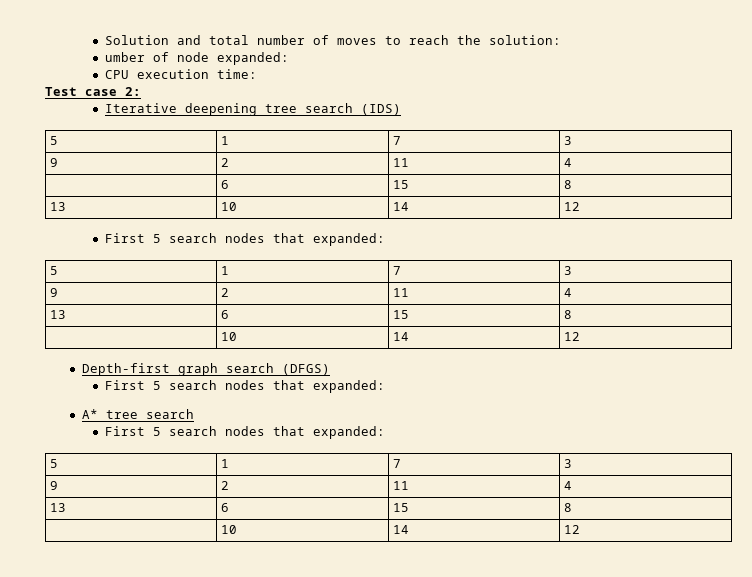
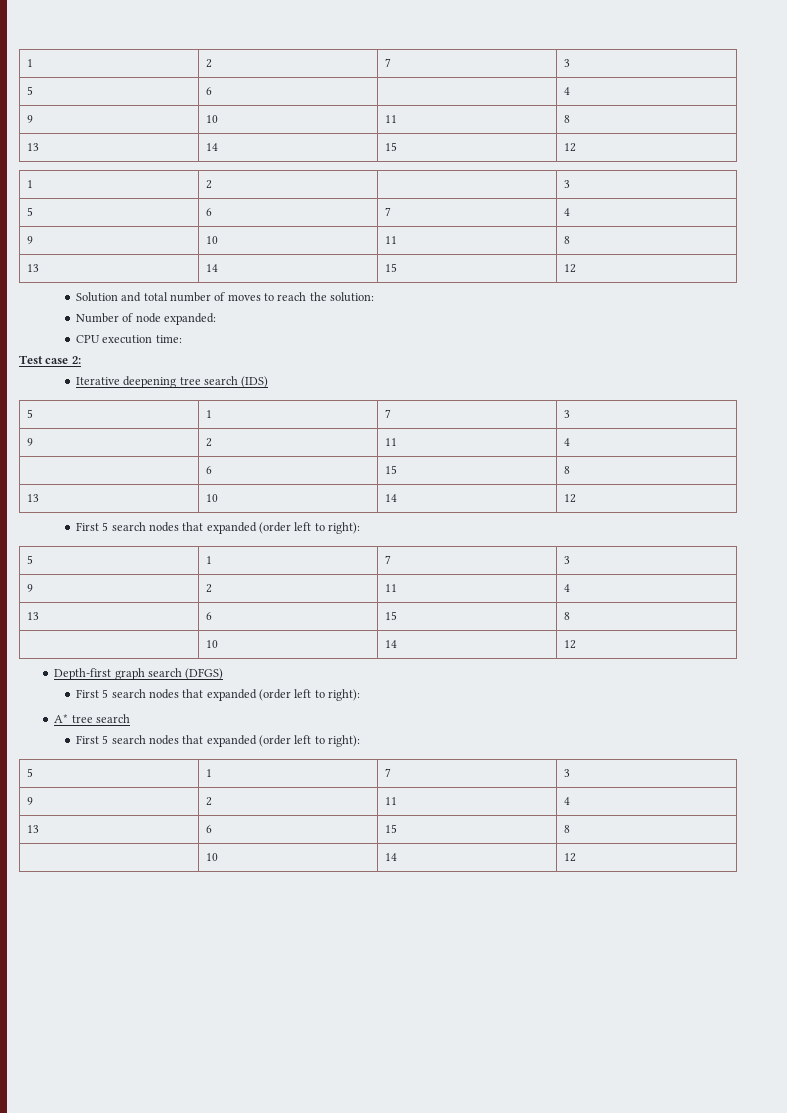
+ 1 | 2 | 7 | 3
+ 5 | 6 | | 4
+ 9 | 10 | 11 | 8
+ 13 | 14 | 15 | 12
+ 1 | 2 | | 3
+ 5 | 6 | 7 | 4
+ 9 | 10 | 11 | 8
+ 13 | 14 | 15 | 12
- umber of node expanded:
+ Number of node expanded:
  13 | 10 | 14 | 12
- First 5 search nodes that expanded:
+ First 5 search nodes that expanded (order left to right):
  Depth-first graph search (DFGS)
- First 5 search nodes that expanded:
+ First 5 search nodes that expanded (order left to right):
  A* tree search
- First 5 search nodes that expanded:
+ First 5 search nodes that expanded (order left to right):

